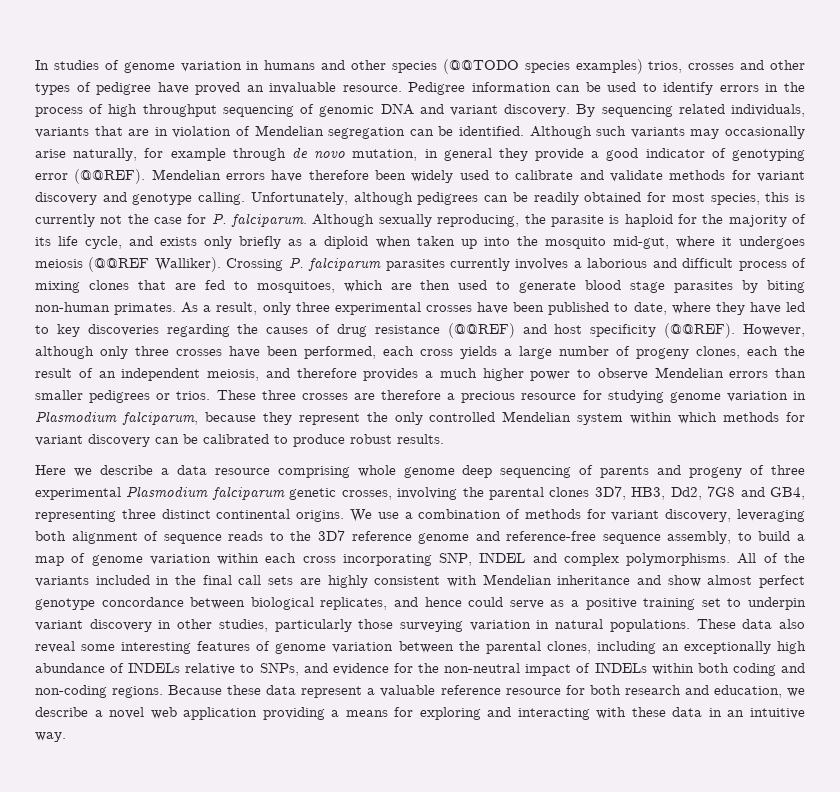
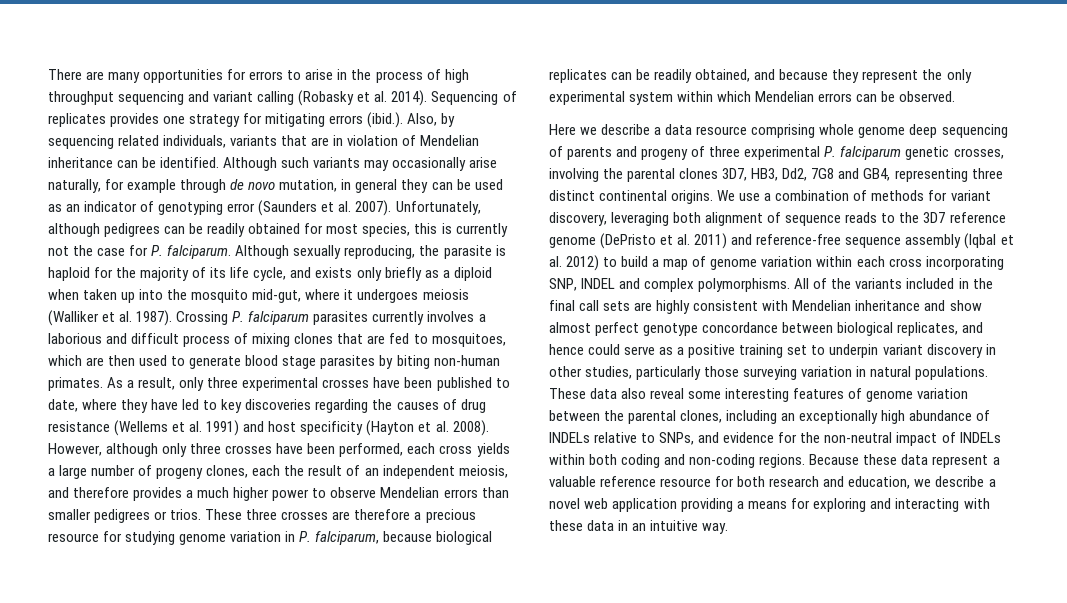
- In studies of genome variation in humans and other species (@@TODO species examples) trios, crosses and other types of pedigree have proved an invaluable resource. Pedigree information can be used to identify errors in the process of high throughput sequencing of genomic DNA and variant discovery. By sequencing related individuals, variants that are in violation of Mendelian segregation can be identified.
+ There are many opportunities for errors to arise in the process of high throughput sequencing and variant calling (Robasky et al. 2014). Sequencing of replicates provides one strategy for mitigating errors (ibid.). Also, by sequencing related individuals, variants that are in violation of Mendelian inheritance can be identified.
- Although such variants may occasionally arise naturally, for example through de novo mutation, in general they provide a good indicator of genotyping error (@@REF). Mendelian errors have therefore been widely used to calibrate and validate methods for variant discovery and genotype calling.
+ Although such variants may occasionally arise naturally, for example through de novo mutation, in general they can be used as an indicator of genotyping error (Saunders et al. 2007).
- Although sexually reproducing, the parasite is haploid for the majority of its life cycle, and exists only briefly as a diploid when taken up into the mosquito mid-gut, where it undergoes meiosis (@@REF Walliker).
+ Although sexually reproducing, the parasite is haploid for the majority of its life cycle, and exists only briefly as a diploid when taken up into the mosquito mid-gut, where it undergoes meiosis (Walliker et al. 1987).
- As a result, only three experimental crosses have been published to date, where they have led to key discoveries regarding the causes of drug resistance (@@REF) and host specificity (@@REF).
+ As a result, only three experimental crosses have been published to date, where they have led to key discoveries regarding the causes of drug resistance (Wellems et al. 1991) and host specificity (Hayton et al. 2008).
- These three crosses are therefore a precious resource for studying genome variation in Plasmodium falciparum, because they represent the only controlled Mendelian system within which methods for variant discovery can be calibrated to produce robust results.
+ These three crosses are therefore a precious resource for studying genome variation in P. falciparum, because biological replicates can be readily obtained, and because they represent the only experimental system within which Mendelian errors can be observed.
- Here we describe a data resource comprising whole genome deep sequencing of parents and progeny of three experimental Plasmodium falciparum genetic crosses, involving the parental clones 3D7, HB3, Dd2, 7G8 and GB4, representing three distinct continental origins.
+ Here we describe a data resource comprising whole genome deep sequencing of parents and progeny of three experimental P. falciparum genetic crosses, involving the parental clones 3D7, HB3, Dd2, 7G8 and GB4, representing three distinct continental origins.
- We use a combination of methods for variant discovery, leveraging both alignment of sequence reads to the 3D7 reference genome and reference-free sequence assembly, to build a map of genome variation within each cross incorporating SNP, INDEL and complex polymorphisms.
+ We use a combination of methods for variant discovery, leveraging both alignment of sequence reads to the 3D7 reference genome (DePristo et al. 2011) and reference-free sequence assembly (Iqbal et al. 2012) to build a map of genome variation within each cross incorporating SNP, INDEL and complex polymorphisms.

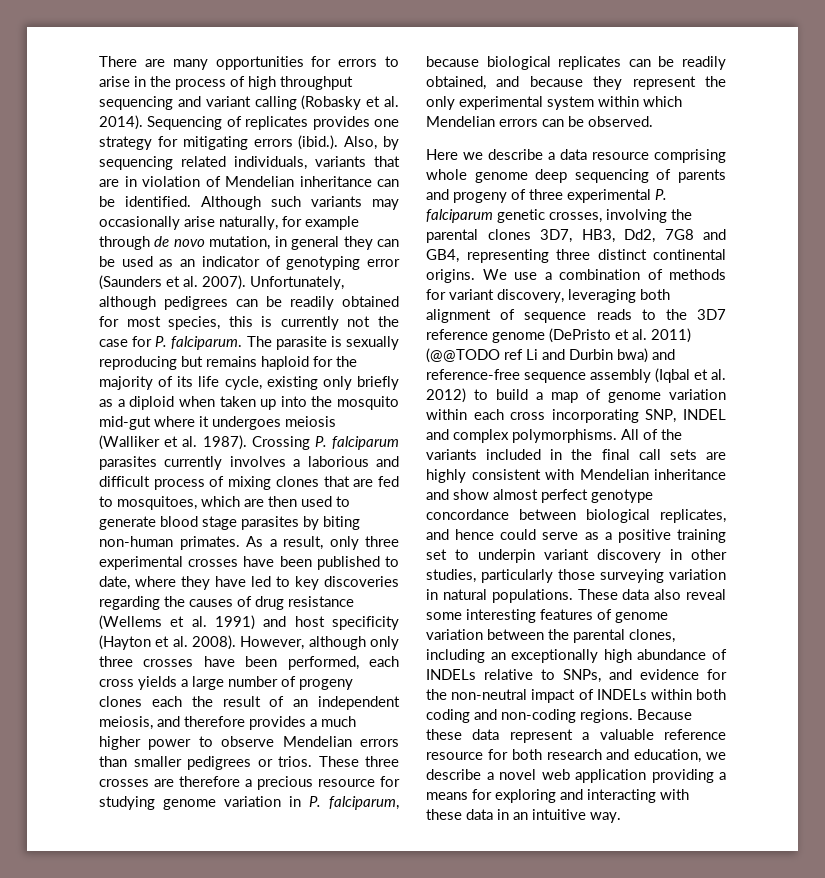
- Although sexually reproducing, the parasite is haploid for the majority of its life cycle, and exists only briefly as a diploid when taken up into the mosquito mid-gut, where it undergoes meiosis (Walliker et al. 1987).
+ The parasite is sexually reproducing but remains haploid for the majority of its life cycle, existing only briefly as a diploid when taken up into the mosquito mid-gut where it undergoes meiosis (Walliker et al. 1987).
- However, although only three crosses have been performed, each cross yields a large number of progeny clones, each the result of an independent meiosis, and therefore provides a much higher power to observe Mendelian errors than smaller pedigrees or trios.
+ However, although only three crosses have been performed, each cross yields a large number of progeny clones each the result of an independent meiosis, and therefore provides a much higher power to observe Mendelian errors than smaller pedigrees or trios.
- We use a combination of methods for variant discovery, leveraging both alignment of sequence reads to the 3D7 reference genome (DePristo et al. 2011) and reference-free sequence assembly (Iqbal et al. 2012) to build a map of genome variation within each cross incorporating SNP, INDEL and complex polymorphisms.
+ We use a combination of methods for variant discovery, leveraging both alignment of sequence reads to the 3D7 reference genome (DePristo et al. 2011) (@@TODO ref Li and Durbin bwa) and reference-free sequence assembly (Iqbal et al. 2012) to build a map of genome variation within each cross incorporating SNP, INDEL and complex polymorphisms.

